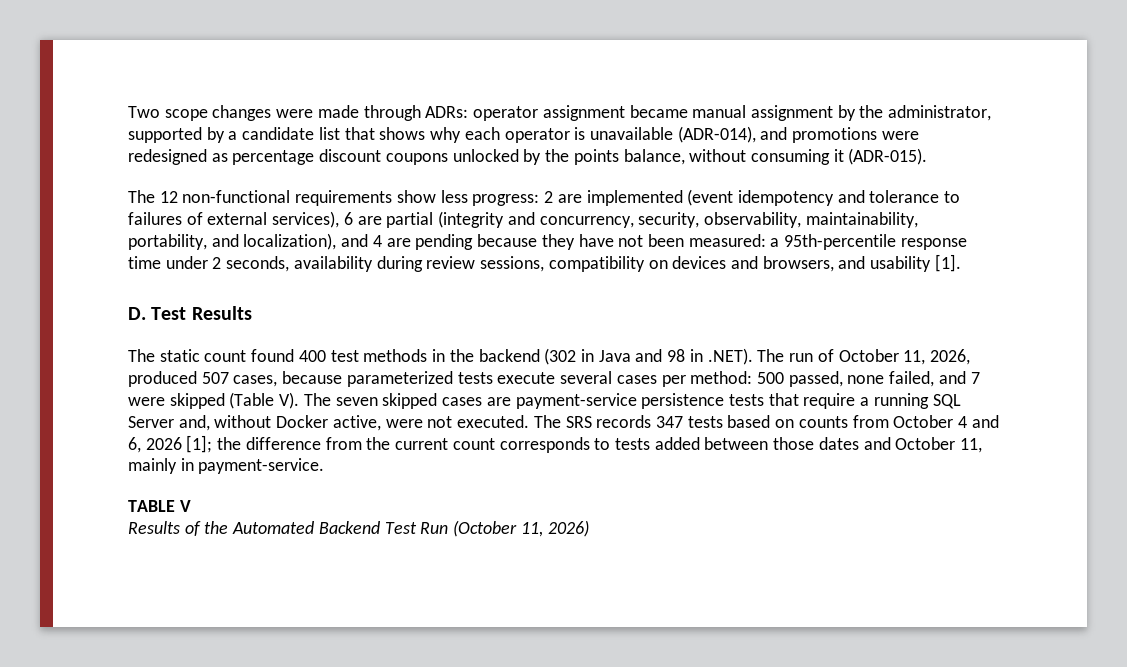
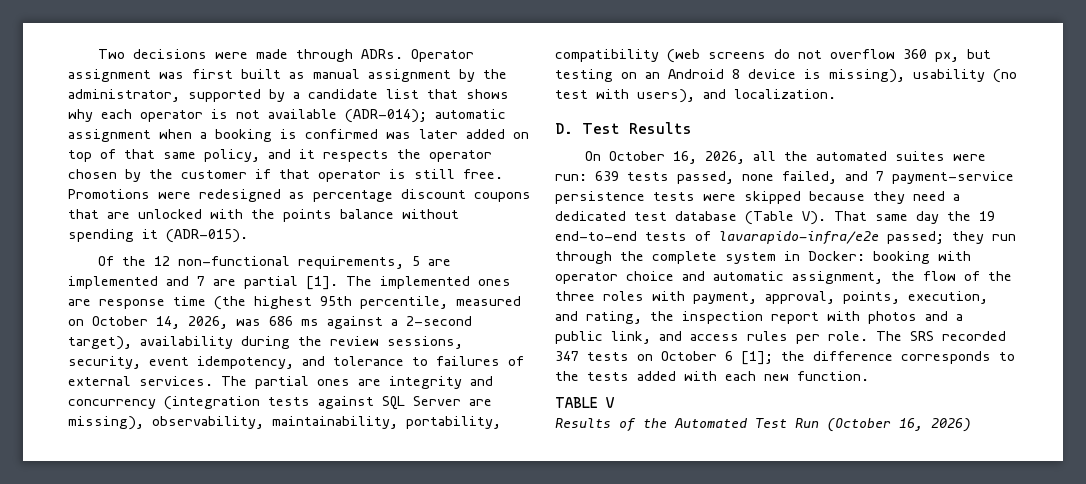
- Two scope changes were made through ADRs: operator assignment became manual assignment by the administrator, supported by a candidate list that shows why each operator is unavailable (ADR-014), and promotions were redesigned as percentage discount coupons unlocked by the points balance, without consuming it (ADR-015).
- The 12 non-functional requirements show less progress: 2 are implemented (event idempotency and tolerance to failures of external services), 6 are partial (integrity and concurrency, security, observability, maintainability, portability, and localization), and 4 are pending because they have not been measured: a 95th-percentile response time under 2 seconds, availability during review sessions, compatibility on devices and browsers, and usability [1].
+ Two decisions were made through ADRs. Operator assignment was first built as manual assignment by the administrator, supported by a candidate list that shows why each operator is not available (ADR-014); automatic assignment when a booking is confirmed was later added on top of that same policy, and it respects the operator chosen by the customer if that operator is still free. Promotions were redesigned as percentage discount coupons that are unlocked with the points balance without spending it (ADR-015).
+ Of the 12 non-functional requirements, 5 are implemented and 7 are partial [1]. The implemented ones are response time (the highest 95th percentile, measured on October 14, 2026, was 686 ms against a 2-second target), availability during the review sessions, security, event idempotency, and tolerance to failures of external services. The partial ones are integrity and concurrency (integration tests against SQL Server are missing), observability, maintainability, portability, compatibility (web screens do not overflow 360 px, but testing on an Android 8 device is missing), usability (no test with users), and localization.
  D. Test Results
- The static count found 400 test methods in the backend (302 in Java and 98 in .NET). The run of October 11, 2026, produced 507 cases, because parameterized tests execute several cases per method: 500 passed, none failed, and 7 were skipped (Table V). The seven skipped cases are payment-service persistence tests that require a running SQL Server and, without Docker active, were not executed.
+ On October 16, 2026, all the automated suites were run: 639 tests passed, none failed, and 7 payment-service persistence tests were skipped because they need a dedicated test database (Table V). That same day the 19 end-to-end tests of lavarapido-infra/e2e passed; they run through the complete system in Docker: booking with operator choice and automatic assignment, the flow of the three roles with payment, approval, points, execution, and rating, the inspection report with photos and a public link, and access rules per role.
- The SRS records 347 tests based on counts from October 4 and 6, 2026 [1]; the difference from the current count corresponds to tests added between those dates and October 11, mainly in payment-service.
+ The SRS recorded 347 tests on October 6 [1]; the difference corresponds to the tests added with each new function.
- Results of the Automated Backend Test Run (October 11, 2026)
+ Results of the Automated Test Run (October 16, 2026)

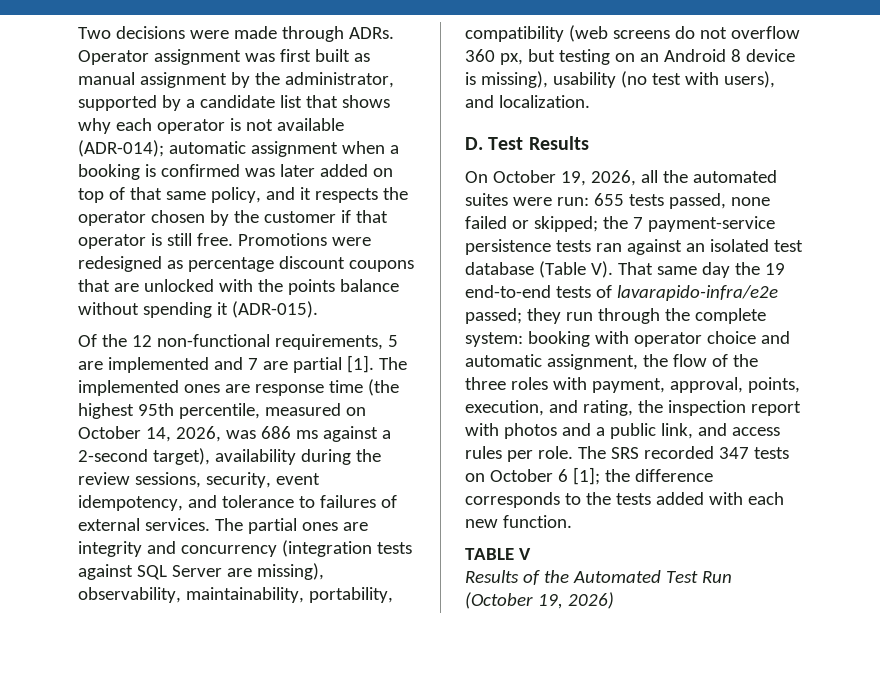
- On October 16, 2026, all the automated suites were run:
+ On October 19, 2026, all the automated suites were run:
- 639 tests passed, none failed, and 7 payment-service persistence tests were skipped because they need a dedicated test database (Table V). That same day the 19 end-to-end tests of lavarapido-infra/e2e passed;
+ 655 tests passed, none failed or skipped; the 7 payment-service persistence tests ran against an isolated test database (Table V). That same day the 19 end-to-end tests of lavarapido-infra/e2e passed;
- they run through the complete system in Docker:
+ they run through the complete system:
- Results of the Automated Test Run (October 16, 2026)
+ Results of the Automated Test Run (October 19, 2026)

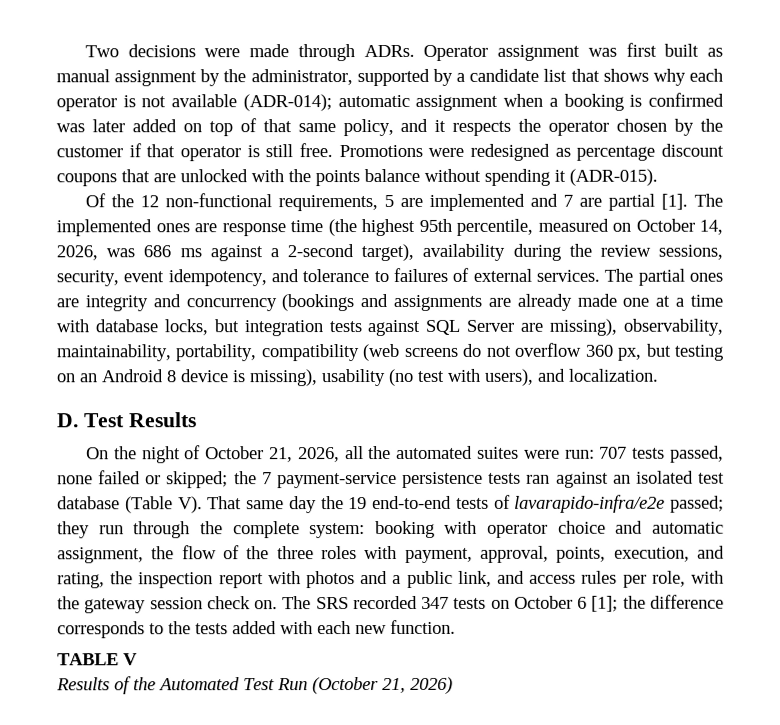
- The partial ones are integrity and concurrency (integration tests against SQL Server are missing), observability, maintainability, portability, compatibility (web screens do not overflow 360 px, but testing on an Android 8 device is missing), usability (no test with users), and localization.
+ The partial ones are integrity and concurrency (bookings and assignments are already made one at a time with database locks, but integration tests against SQL Server are missing), observability, maintainability, portability, compatibility (web screens do not overflow 360 px, but testing on an Android 8 device is missing), usability (no test with users), and localization.
- On October 19, 2026, all the automated suites were run:
+ On the night of October 21, 2026, all the automated suites were run:
- 655 tests passed, none failed or skipped;
+ 707 tests passed, none failed or skipped;
- booking with operator choice and automatic assignment, the flow of the three roles with payment, approval, points, execution, and rating, the inspection report with photos and a public link, and access rules per role.
+ booking with operator choice and automatic assignment, the flow of the three roles with payment, approval, points, execution, and rating, the inspection report with photos and a public link, and access rules per role, with the gateway session check on.
- Results of the Automated Test Run (October 19, 2026)
+ Results of the Automated Test Run (October 21, 2026)

